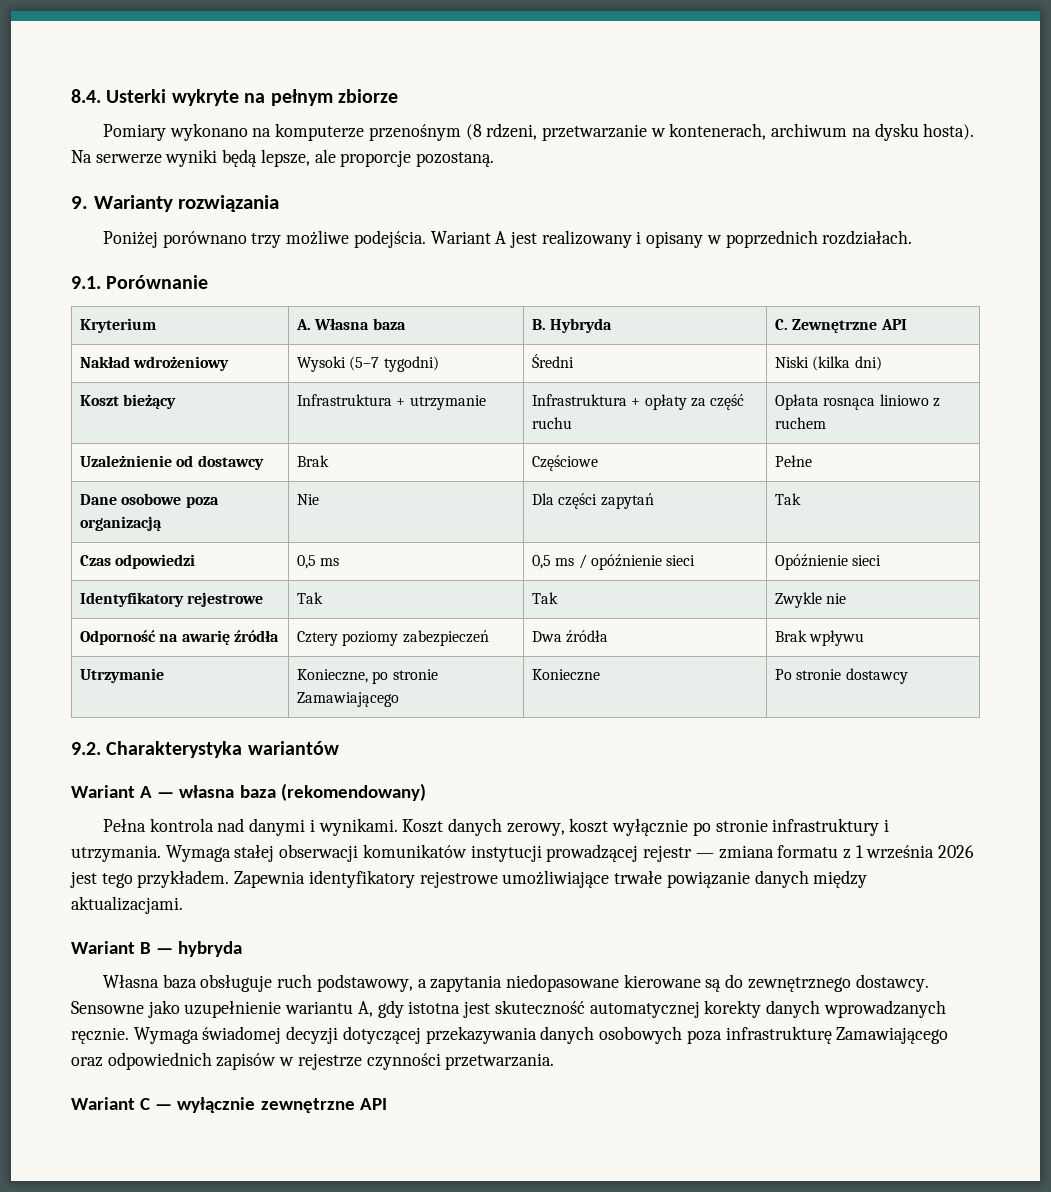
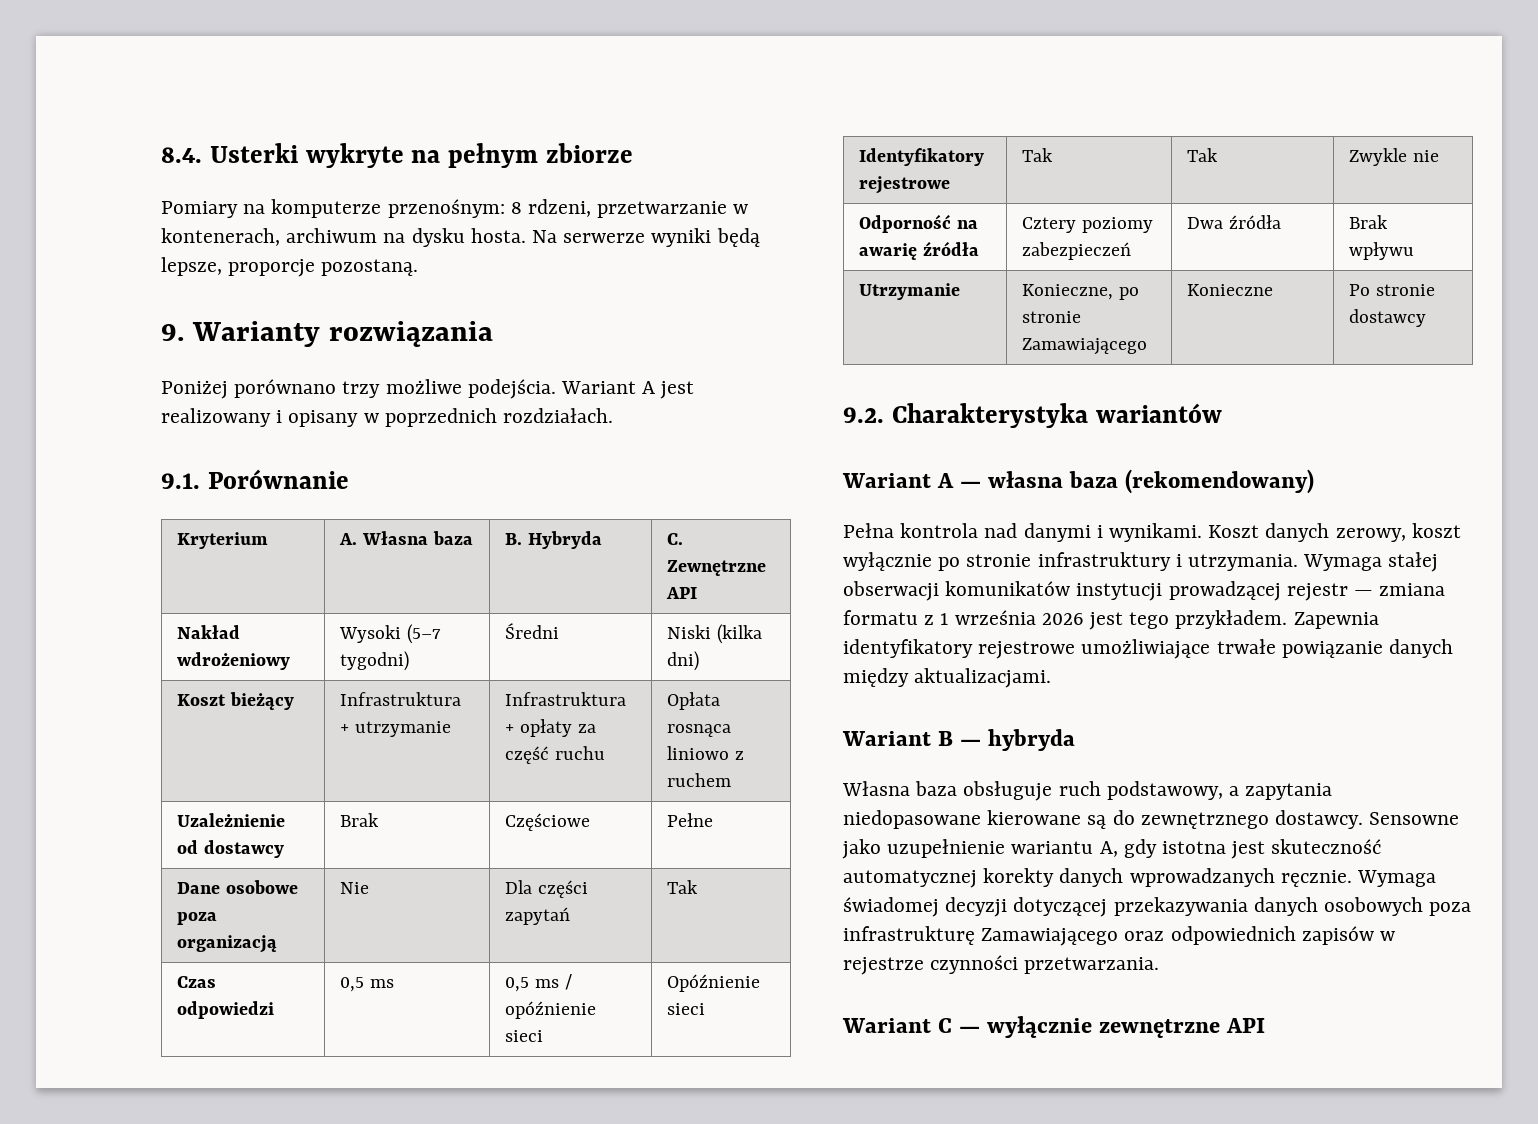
- Pomiary wykonano na komputerze przenośnym (8 rdzeni, przetwarzanie w kontenerach, archiwum na dysku hosta).
+ Pomiary na komputerze przenośnym: 8 rdzeni, przetwarzanie w kontenerach, archiwum na dysku hosta.
- Na serwerze wyniki będą lepsze, ale proporcje pozostaną.
+ Na serwerze wyniki będą lepsze, proporcje pozostaną.

